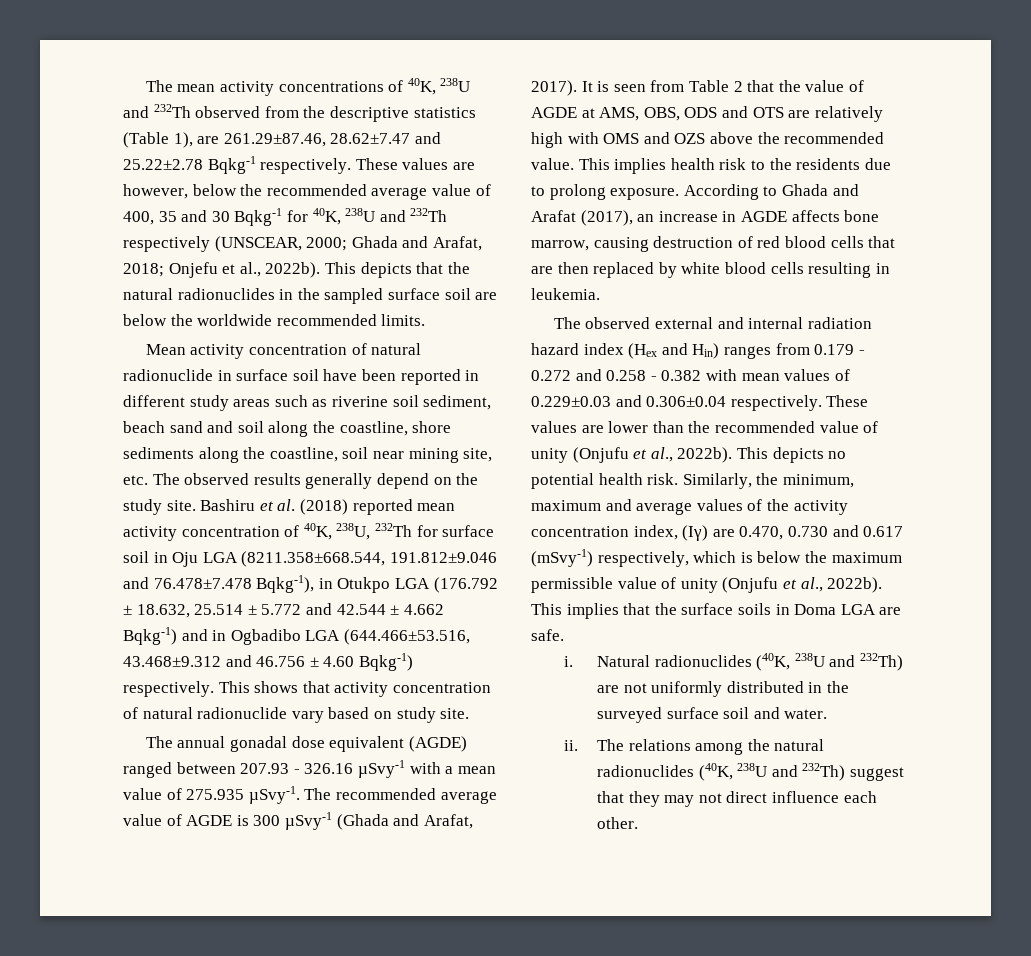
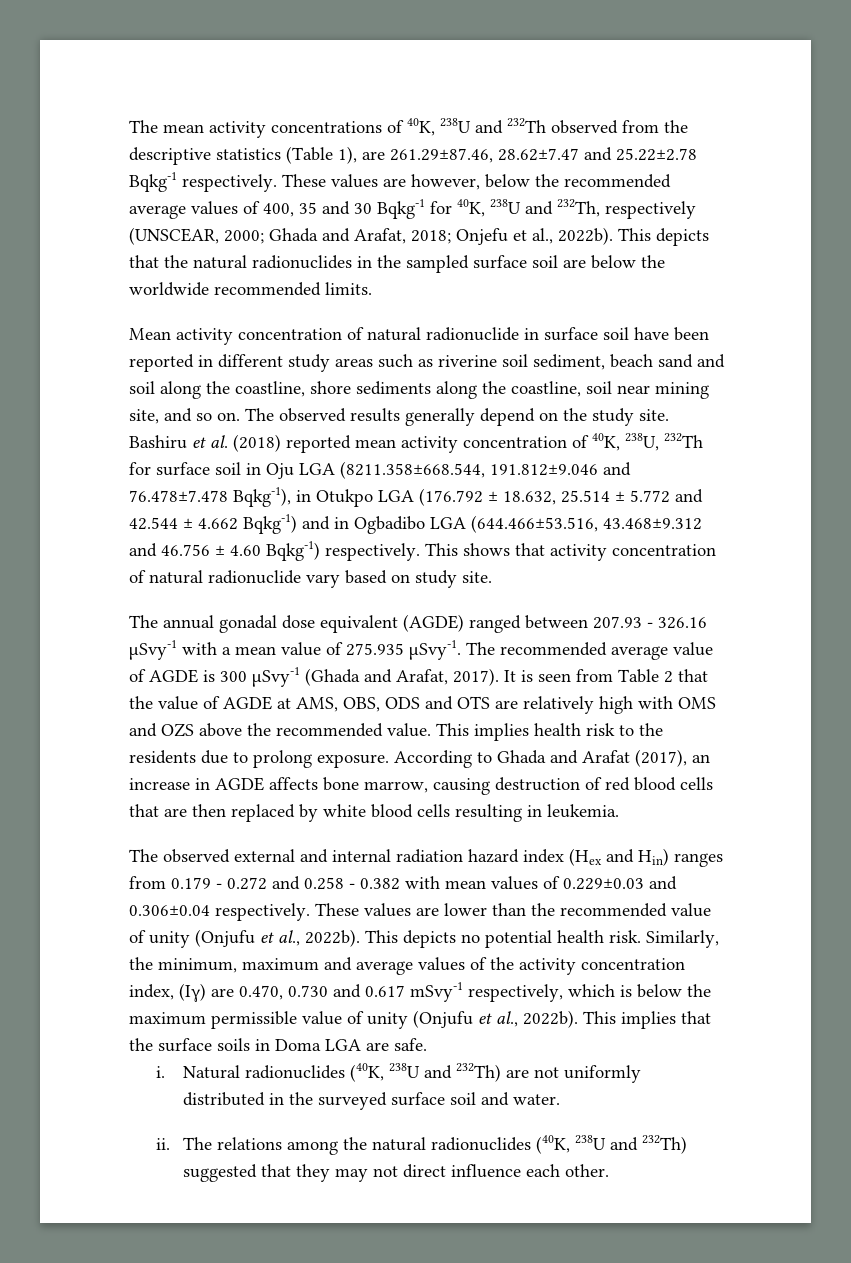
- These values are however, below the recommended average value of 400, 35 and 30 Bqkg-1 for 40K, 238U and 232Th respectively (UNSCEAR, 2000; Ghada and Arafat, 2018; Onjefu et al., 2022b).
+ These values are however, below the recommended average values of 400, 35 and 30 Bqkg-1 for 40K, 238U and 232Th, respectively (UNSCEAR, 2000; Ghada and Arafat, 2018; Onjefu et al., 2022b).
- Mean activity concentration of natural radionuclide in surface soil have been reported in different study areas such as riverine soil sediment, beach sand and soil along the coastline, shore sediments along the coastline, soil near mining site, etc. The observed results generally depend on the study site.
+ Mean activity concentration of natural radionuclide in surface soil have been reported in different study areas such as riverine soil sediment, beach sand and soil along the coastline, shore sediments along the coastline, soil near mining site, and so on. The observed results generally depend on the study site.
- Similarly, the minimum, maximum and average values of the activity concentration index, (Iγ) are 0.470, 0.730 and 0.617 (mSvy-1) respectively, which is below the maximum permissible value of unity (Onjufu et al., 2022b).
+ Similarly, the minimum, maximum and average values of the activity concentration index, (Iγ) are 0.470, 0.730 and 0.617 mSvy-1 respectively, which is below the maximum permissible value of unity (Onjufu et al., 2022b).
- The relations among the natural radionuclides (40K, 238U and 232Th) suggest that they may not direct influence each other.
+ The relations among the natural radionuclides (40K, 238U and 232Th) suggested that they may not direct influence each other.

